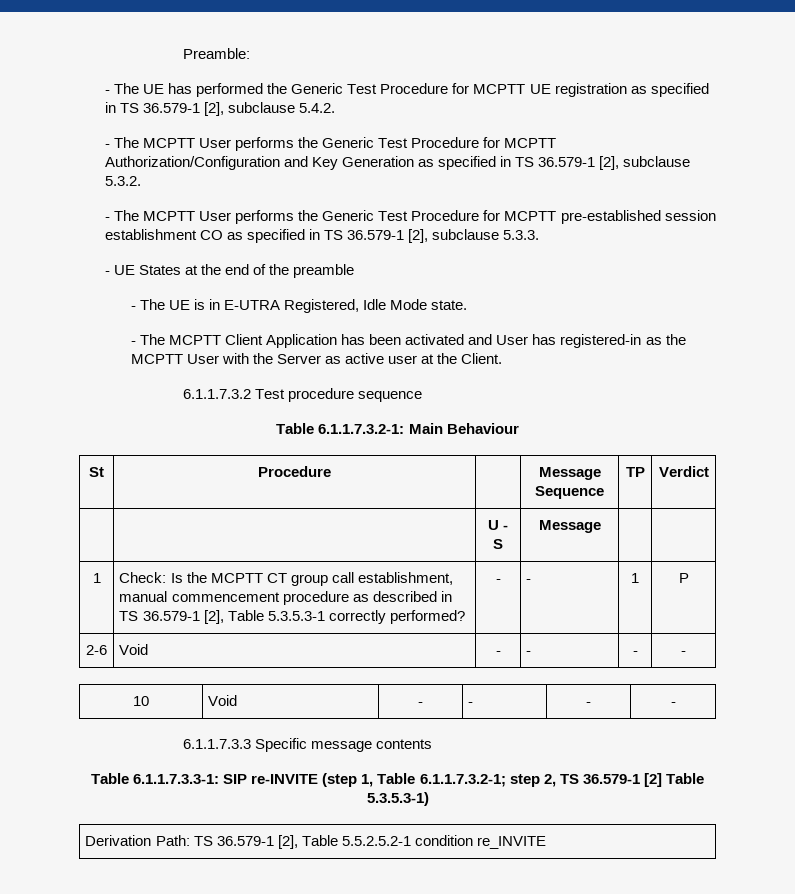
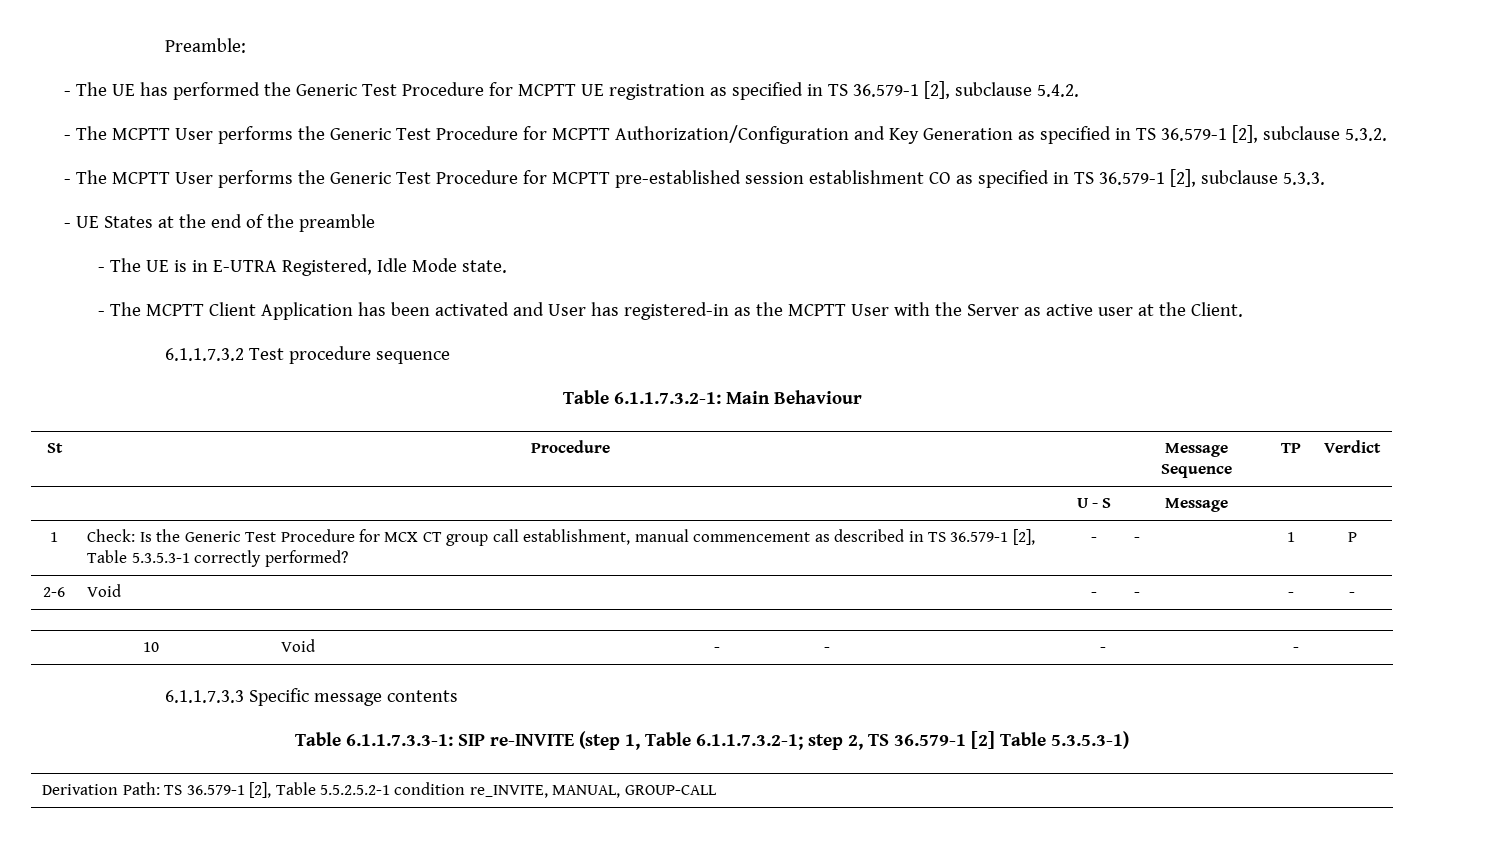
- 1 | Check: Is the MCPTT CT group call establishment, manual commencement procedure as described in TS 36.579-1 [2], Table 5.3.5.3-1 correctly performed? | - | - | 1 | P
+ 1 | Check: Is the Generic Test Procedure for MCX CT group call establishment, manual commencement as described in TS 36.579-1 [2], Table 5.3.5.3-1 correctly performed? | - | - | 1 | P
- Derivation Path: TS 36.579-1 [2], Table 5.5.2.5.2-1 condition re_INVITE
+ Derivation Path: TS 36.579-1 [2], Table 5.5.2.5.2-1 condition re_INVITE, MANUAL, GROUP-CALL

